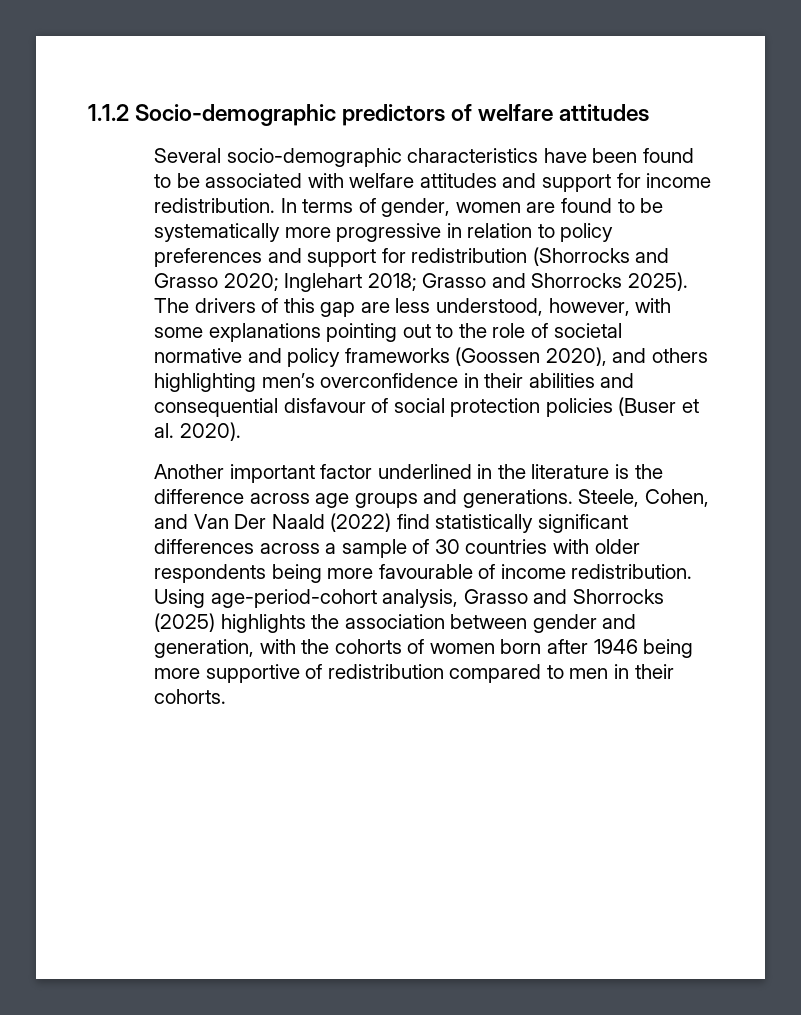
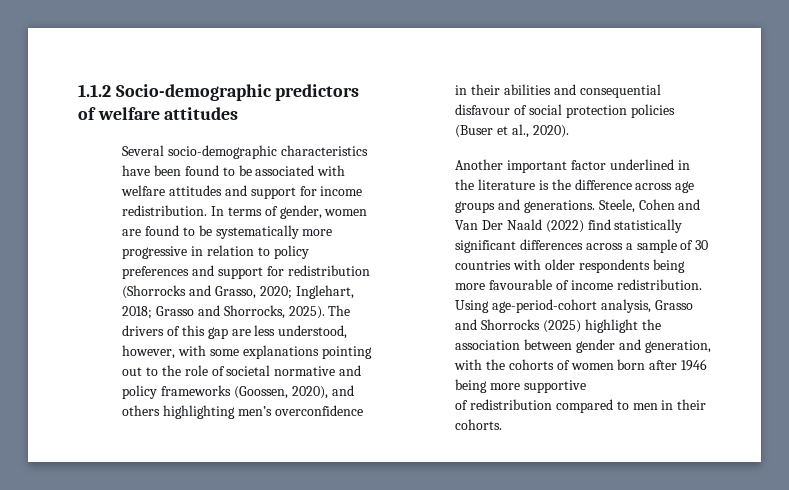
- In terms of gender, women are found to be systematically more progressive in relation to policy preferences and support for redistribution (Shorrocks and Grasso 2020; Inglehart 2018; Grasso and Shorrocks 2025).
+ In terms of gender, women are found to be systematically more progressive in relation to policy preferences and support for redistribution (Shorrocks and Grasso, 2020; Inglehart, 2018; Grasso and Shorrocks, 2025).
- The drivers of this gap are less understood, however, with some explanations pointing out to the role of societal normative and policy frameworks (Goossen 2020), and others highlighting men’s overconfidence in their abilities and consequential disfavour of social protection policies (Buser et al. 2020).
+ The drivers of this gap are less understood, however, with some explanations pointing out to the role of societal normative and policy frameworks (Goossen, 2020), and others highlighting men’s overconfidence in their abilities and consequential disfavour of social protection policies (Buser et al., 2020).
- Steele, Cohen, and Van Der Naald (2022) find statistically significant differences across a sample of 30 countries with older respondents being more favourable of income redistribution.
+ Steele, Cohen and Van Der Naald (2022) find statistically significant differences across a sample of 30 countries with older respondents being more favourable of income redistribution.
- Using age-period-cohort analysis, Grasso and Shorrocks (2025) highlights the association between gender and generation, with the cohorts of women born after 1946 being more supportive of redistribution compared to men in their cohorts.
+ Using age-period-cohort analysis, Grasso and Shorrocks (2025) highlight the association between gender and generation, with the cohorts of women born after 1946 being more supportive
+ of redistribution compared to men in their cohorts.

